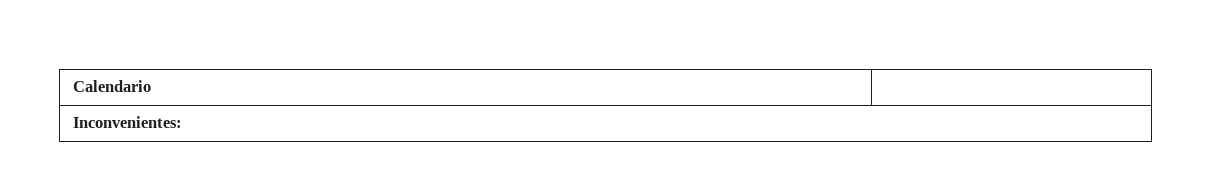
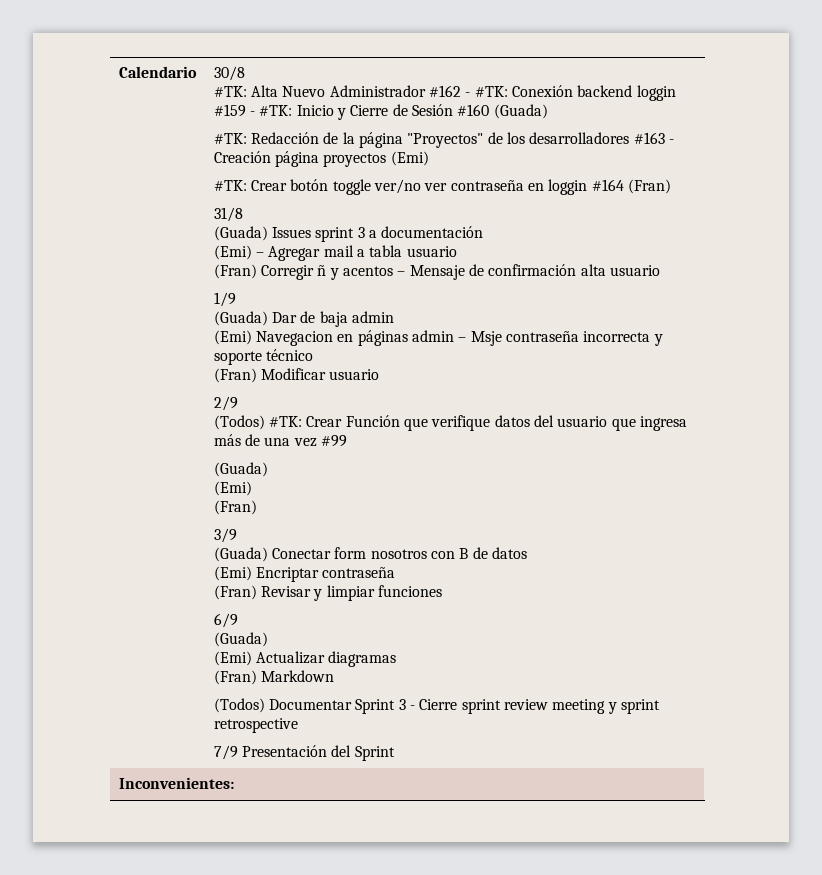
+ 30/8
+ #TK: Alta Nuevo Administrador #162 - #TK: Conexión backend loggin #159 - #TK: Inicio y Cierre de Sesión #160 (Guada)
+ #TK: Redacción de la página "Proyectos" de los desarrolladores #163 - Creación página proyectos (Emi)
+ #TK: Crear botón toggle ver/no ver contraseña en loggin #164 (Fran)
+ 31/8
+ (Guada) Issues sprint 3 a documentación
+ (Emi) – Agregar mail a tabla usuario
+ (Fran) Corregir ñ y acentos – Mensaje de confirmación alta usuario
+ 1/9
+ (Guada) Dar de baja admin
+ (Emi) Navegacion en páginas admin – Msje contraseña incorrecta y soporte técnico
+ (Fran) Modificar usuario
+ 2/9
+ (Todos) #TK: Crear Función que verifique datos del usuario que ingresa más de una vez #99
+ (Guada)
+ (Emi)
+ (Fran)
+ 3/9
+ (Guada) Conectar form nosotros con B de datos
+ (Emi) Encriptar contraseña
+ (Fran) Revisar y limpiar funciones
+ 6/9
+ (Guada)
+ (Emi) Actualizar diagramas
+ (Fran) Markdown
+ (Todos) Documentar Sprint 3 - Cierre sprint review meeting y sprint retrospective
+ 7/9 Presentación del Sprint

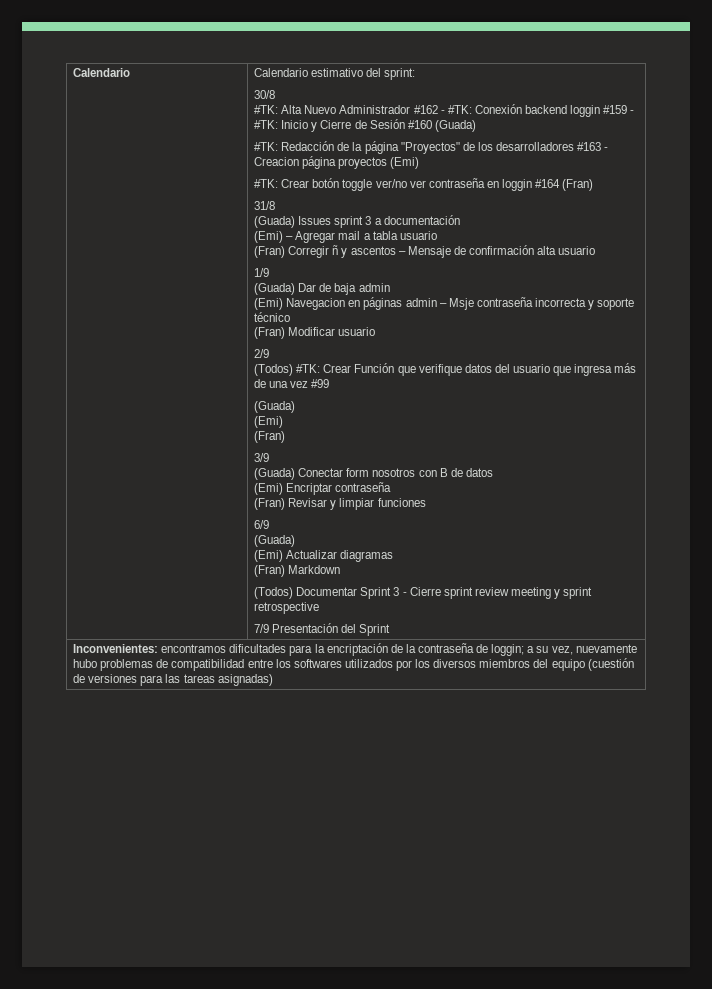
+ Calendario estimativo del sprint:
- #TK: Redacción de la página "Proyectos" de los desarrolladores #163 - Creación página proyectos (Emi)
+ #TK: Redacción de la página "Proyectos" de los desarrolladores #163 - Creacion página proyectos (Emi)
- (Fran) Corregir ñ y acentos – Mensaje de confirmación alta usuario
+ (Fran) Corregir ñ y ascentos – Mensaje de confirmación alta usuario
- Inconvenientes:
+ Inconvenientes: encontramos dificultades para la encriptación de la contraseña de loggin; a su vez, nuevamente hubo problemas de compatibilidad entre los softwares utilizados por los diversos miembros del equipo (cuestión de versiones para las tareas asignadas)

